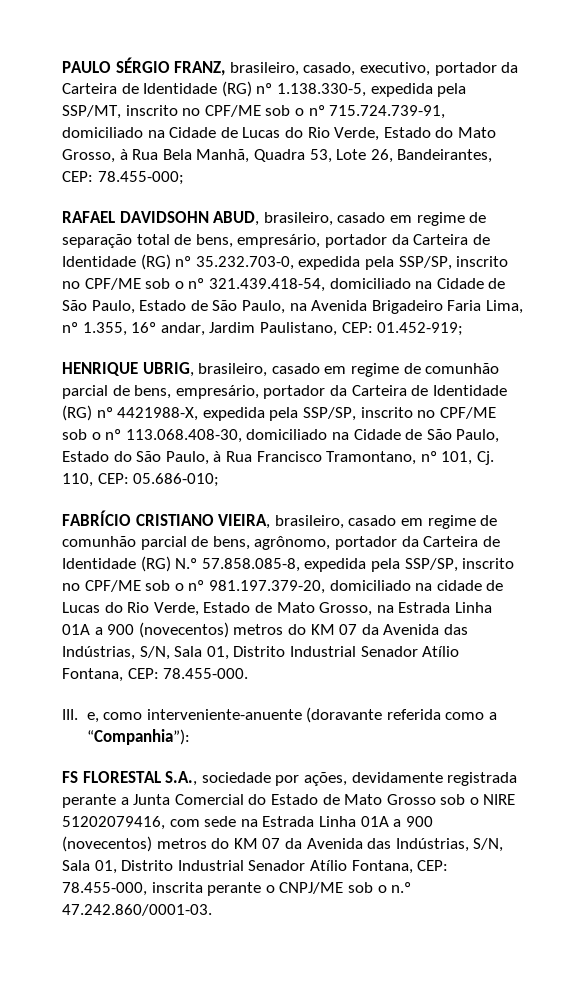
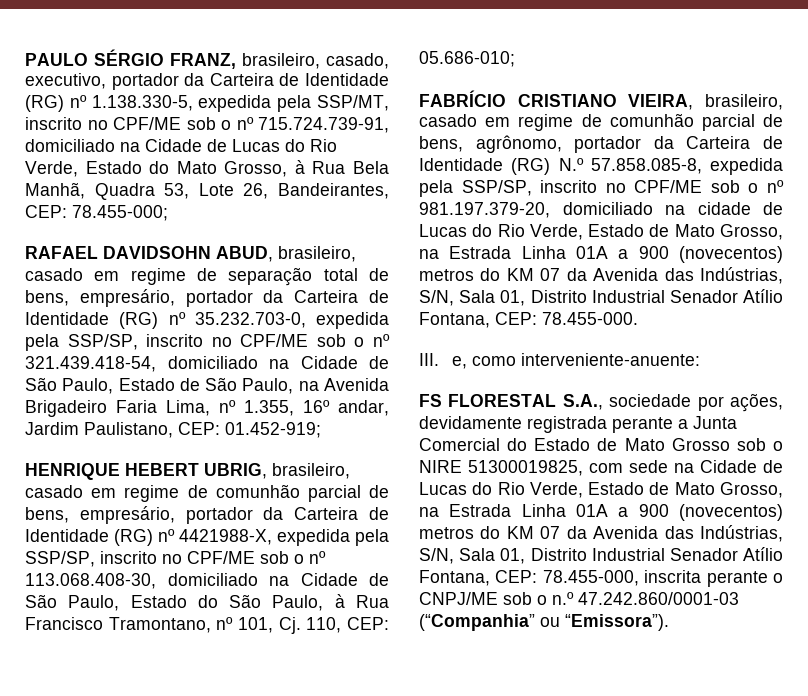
- HENRIQUE UBRIG, brasileiro, casado em regime de comunhão parcial de bens, empresário, portador da Carteira de Identidade (RG) nº 4421988-X, expedida pela SSP/SP, inscrito no CPF/ME sob o nº 113.068.408-30, domiciliado na Cidade de São Paulo, Estado do São Paulo, à Rua Francisco Tramontano, nº 101, Cj. 110, CEP: 05.686-010;
+ HENRIQUE HEBERT UBRIG, brasileiro, casado em regime de comunhão parcial de bens, empresário, portador da Carteira de Identidade (RG) nº 4421988-X, expedida pela SSP/SP, inscrito no CPF/ME sob o nº 113.068.408-30, domiciliado na Cidade de São Paulo, Estado do São Paulo, à Rua Francisco Tramontano, nº 101, Cj. 110, CEP: 05.686-010;
- III. e, como interveniente-anuente (doravante referida como a “Companhia”):
+ III. e, como interveniente-anuente:
- FS FLORESTAL S.A., sociedade por ações, devidamente registrada perante a Junta Comercial do Estado de Mato Grosso sob o NIRE 51202079416, com sede na Estrada Linha 01A a 900 (novecentos) metros do KM 07 da Avenida das Indústrias, S/N, Sala 01, Distrito Industrial Senador Atílio Fontana, CEP: 78.455-000, inscrita perante o CNPJ/ME sob o n.º 47.242.860/0001-03.
+ FS FLORESTAL S.A., sociedade por ações, devidamente registrada perante a Junta Comercial do Estado de Mato Grosso sob o NIRE 51300019825, com sede na Cidade de Lucas do Rio Verde, Estado de Mato Grosso, na Estrada Linha 01A a 900 (novecentos) metros do KM 07 da Avenida das Indústrias, S/N, Sala 01, Distrito Industrial Senador Atílio Fontana, CEP: 78.455-000, inscrita perante o CNPJ/ME sob o n.º 47.242.860/0001-03 (“Companhia” ou “Emissora”).

